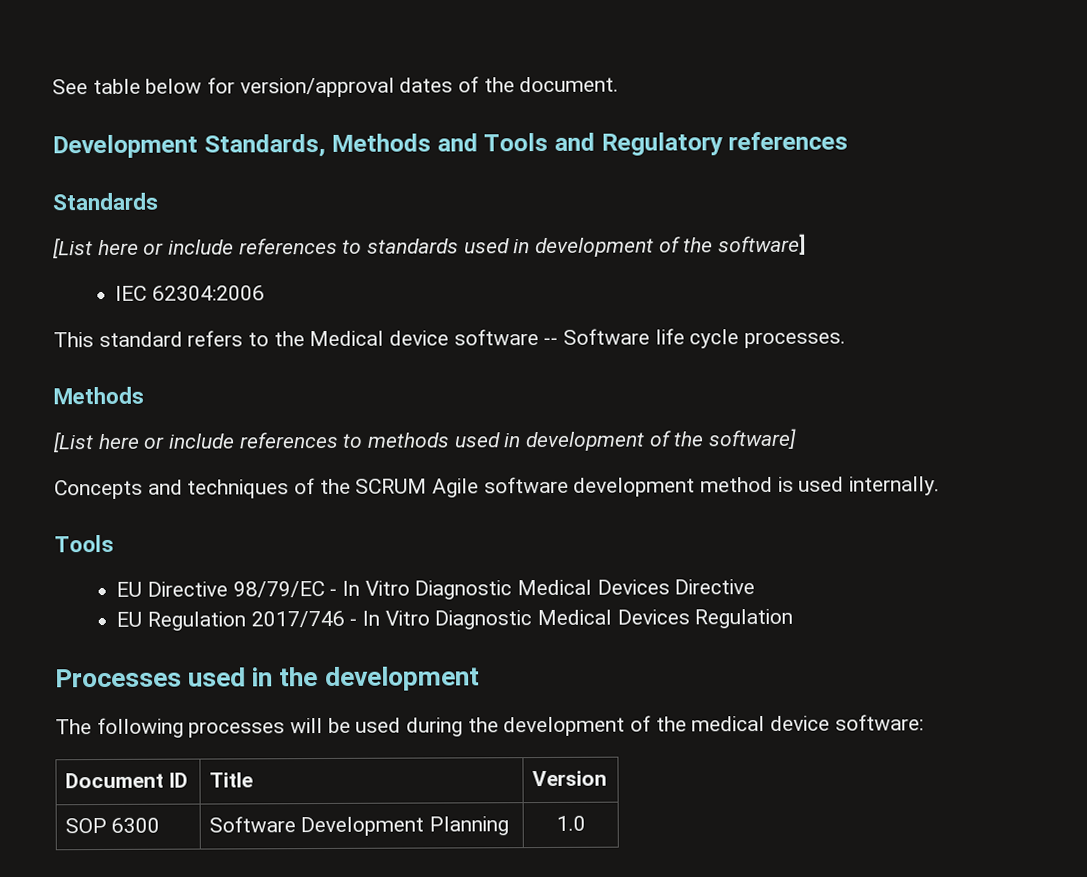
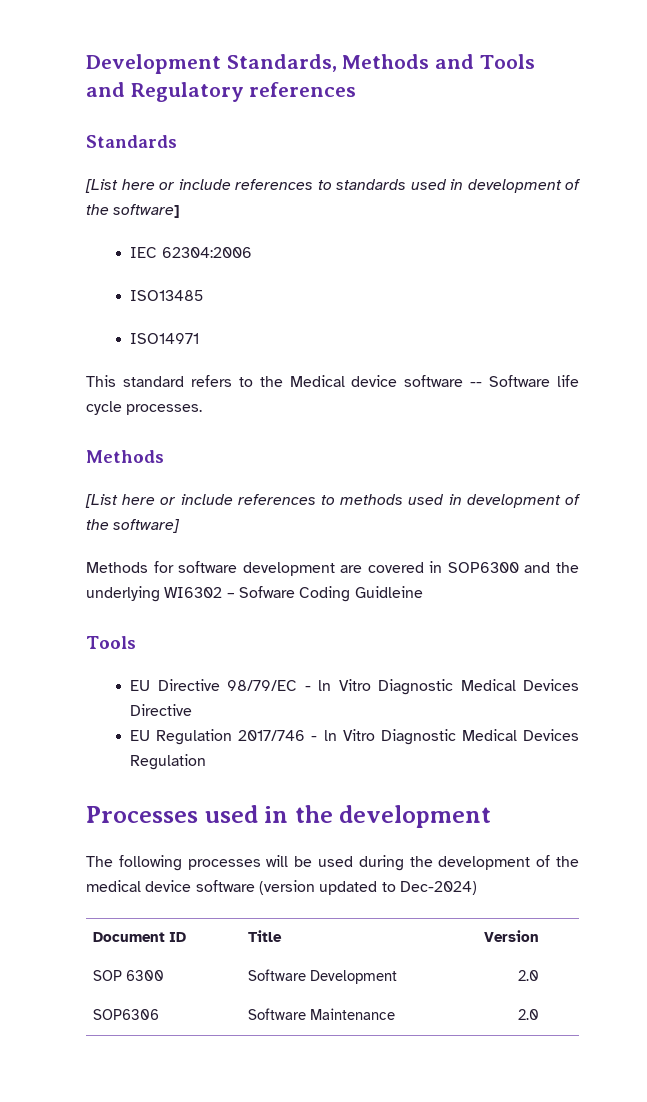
- See table below for version/approval dates of the document.
+ ISO13485
+ ISO14971
- Concepts and techniques of the SCRUM Agile software development method is used internally.
+ Methods for software development are covered in SOP6300 and the underlying WI6302 – Sofware Coding Guidleine
- The following processes will be used during the development of the medical device software:
+ The following processes will be used during the development of the medical device software (version updated to Dec-2024)
- SOP 6300 | Software Development Planning | 1.0
+ SOP 6300 | Software Development | 2.0
+ SOP6306 | Software Maintenance | 2.0

